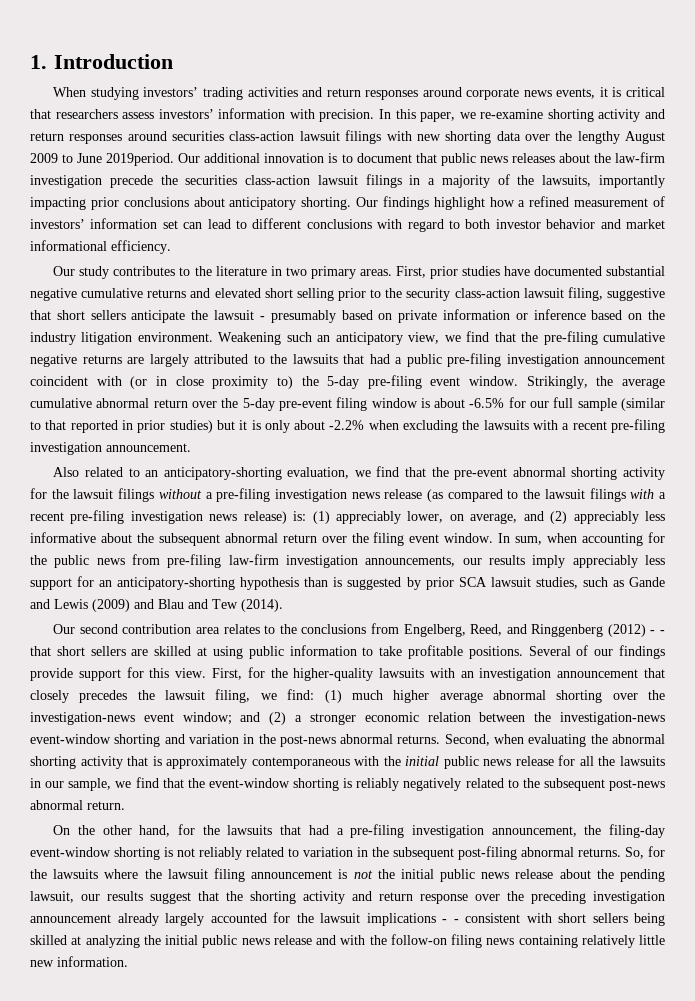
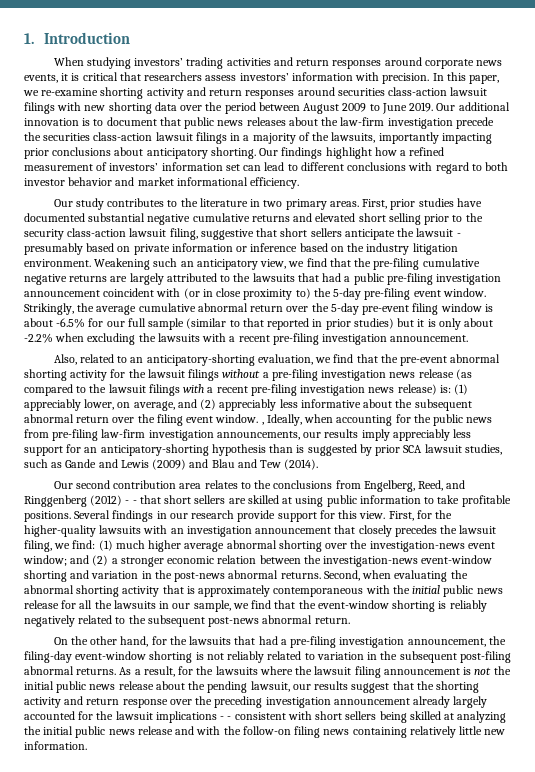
- In this paper, we re-examine shorting activity and return responses around securities class-action lawsuit filings with new shorting data over the lengthy August 2009 to June 2019period.
+ In this paper, we re-examine shorting activity and return responses around securities class-action lawsuit filings with new shorting data over the period between August 2009 to June 2019.
- Also related to an anticipatory-shorting evaluation, we find that the pre-event abnormal shorting activity for the lawsuit filings without a pre-filing investigation news release (as compared to the lawsuit filings with a recent pre-filing investigation news release) is:
+ Also, related to an anticipatory-shorting evaluation, we find that the pre-event abnormal shorting activity for the lawsuit filings without a pre-filing investigation news release (as compared to the lawsuit filings with a recent pre-filing investigation news release) is:
- (1) appreciably lower, on average, and (2) appreciably less informative about the subsequent abnormal return over the filing event window. In sum, when accounting for the public news from pre-filing law-firm investigation announcements, our results imply appreciably less support for an anticipatory-shorting hypothesis than is suggested by prior SCA lawsuit studies, such as Gande and Lewis (2009) and Blau and Tew (2014).
+ (1) appreciably lower, on average, and (2) appreciably less informative about the subsequent abnormal return over the filing event window. , Ideally, when accounting for the public news from pre-filing law-firm investigation announcements, our results imply appreciably less support for an anticipatory-shorting hypothesis than is suggested by prior SCA lawsuit studies, such as Gande and Lewis (2009) and Blau and Tew (2014).
- Several of our findings provide support for this view.
+ Several findings in our research provide support for this view.
- So, for the lawsuits where the lawsuit filing announcement is not the initial public news release about the pending lawsuit, our results suggest that the shorting activity and return response over the preceding investigation announcement already largely accounted for the lawsuit implications - - consistent with short sellers being skilled at analyzing the initial public news release and with the follow-on filing news containing relatively little new information.
+ As a result, for the lawsuits where the lawsuit filing announcement is not the initial public news release about the pending lawsuit, our results suggest that the shorting activity and return response over the preceding investigation announcement already largely accounted for the lawsuit implications - - consistent with short sellers being skilled at analyzing the initial public news release and with the follow-on filing news containing relatively little new information.

